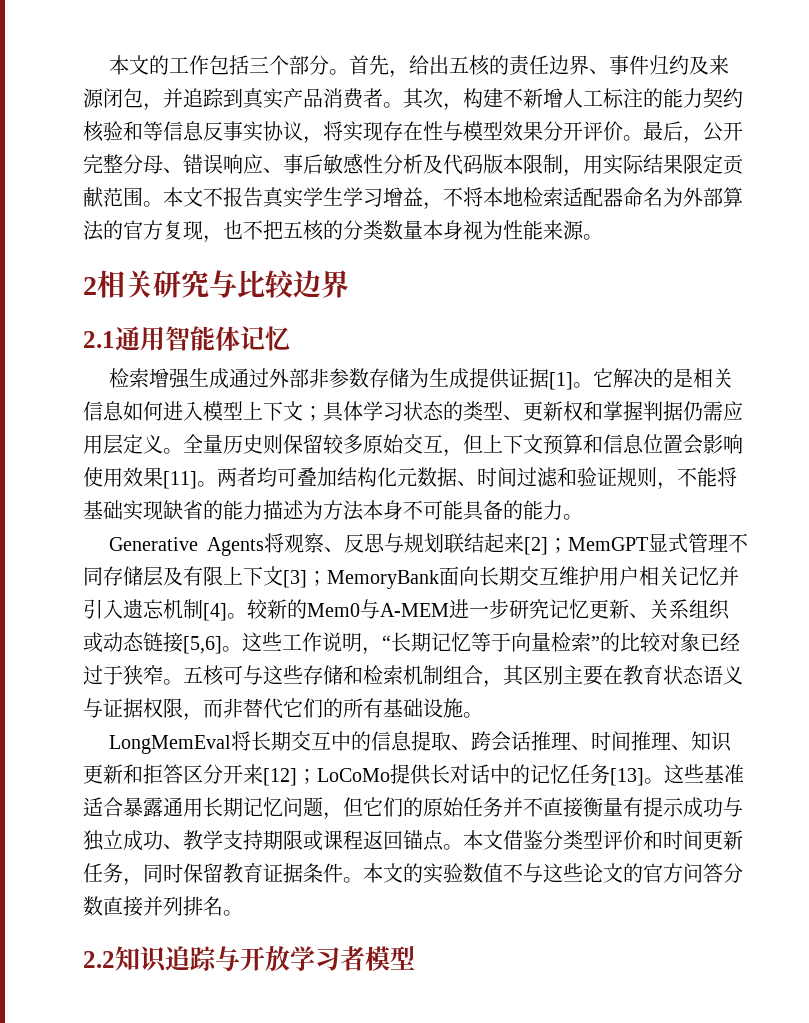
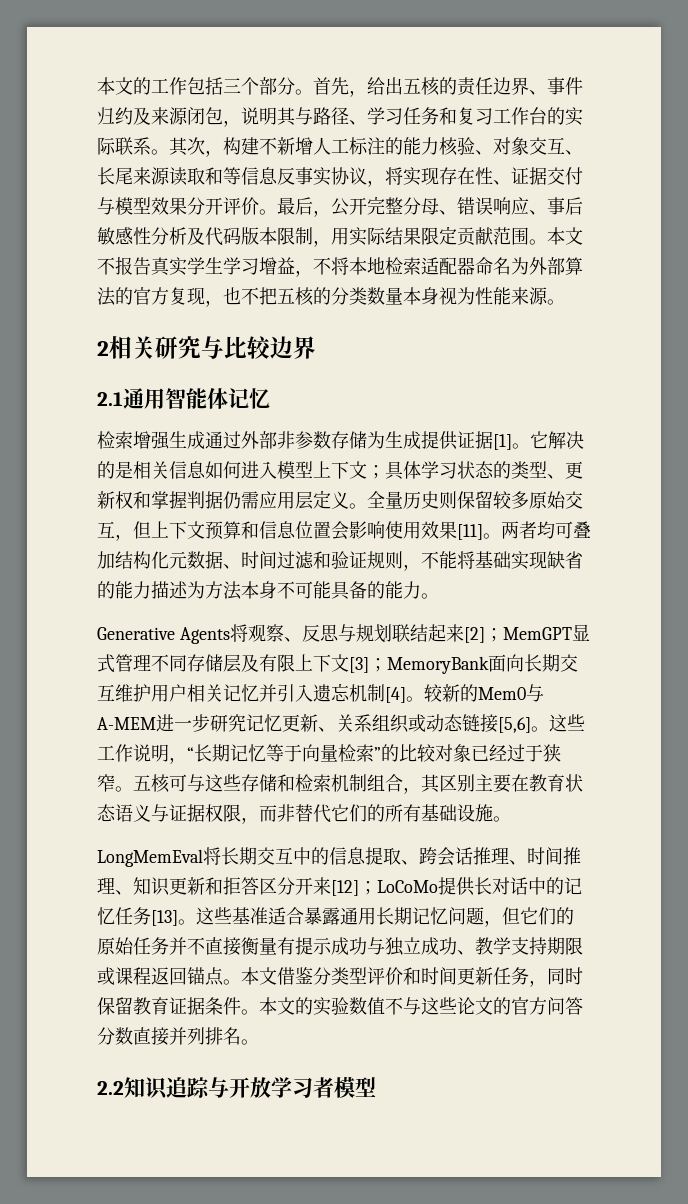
- 首先，给出五核的责任边界、事件归约及来源闭包，并追踪到真实产品消费者。
+ 首先，给出五核的责任边界、事件归约及来源闭包，说明其与路径、学习任务和复习工作台的实际联系。
- 其次，构建不新增人工标注的能力契约核验和等信息反事实协议，将实现存在性与模型效果分开评价。
+ 其次，构建不新增人工标注的能力核验、对象交互、长尾来源读取和等信息反事实协议，将实现存在性、证据交付与模型效果分开评价。

